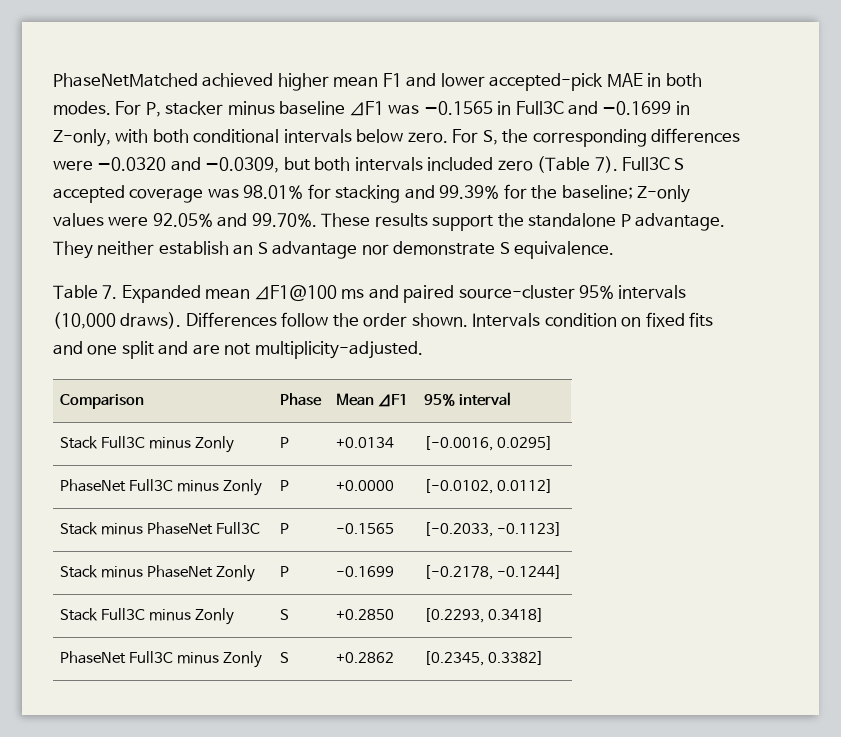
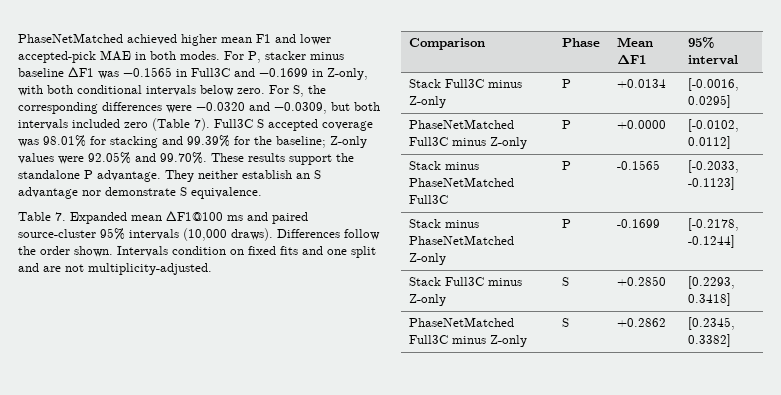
- Stack Full3C minus Zonly | P | +0.0134 | [-0.0016, 0.0295]
+ Stack Full3C minus Z-only | P | +0.0134 | [-0.0016, 0.0295]
- PhaseNet Full3C minus Zonly | P | +0.0000 | [-0.0102, 0.0112]
+ PhaseNetMatched Full3C minus Z-only | P | +0.0000 | [-0.0102, 0.0112]
- Stack minus PhaseNet Full3C | P | -0.1565 | [-0.2033, -0.1123]
+ Stack minus PhaseNetMatched Full3C | P | -0.1565 | [-0.2033, -0.1123]
- Stack minus PhaseNet Zonly | P | -0.1699 | [-0.2178, -0.1244]
+ Stack minus PhaseNetMatched Z-only | P | -0.1699 | [-0.2178, -0.1244]
- Stack Full3C minus Zonly | S | +0.2850 | [0.2293, 0.3418]
+ Stack Full3C minus Z-only | S | +0.2850 | [0.2293, 0.3418]
- PhaseNet Full3C minus Zonly | S | +0.2862 | [0.2345, 0.3382]
+ PhaseNetMatched Full3C minus Z-only | S | +0.2862 | [0.2345, 0.3382]

